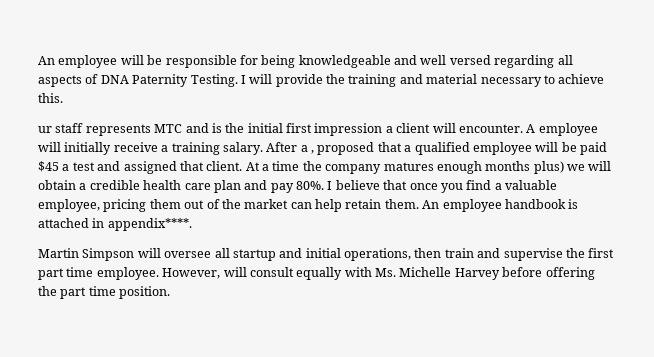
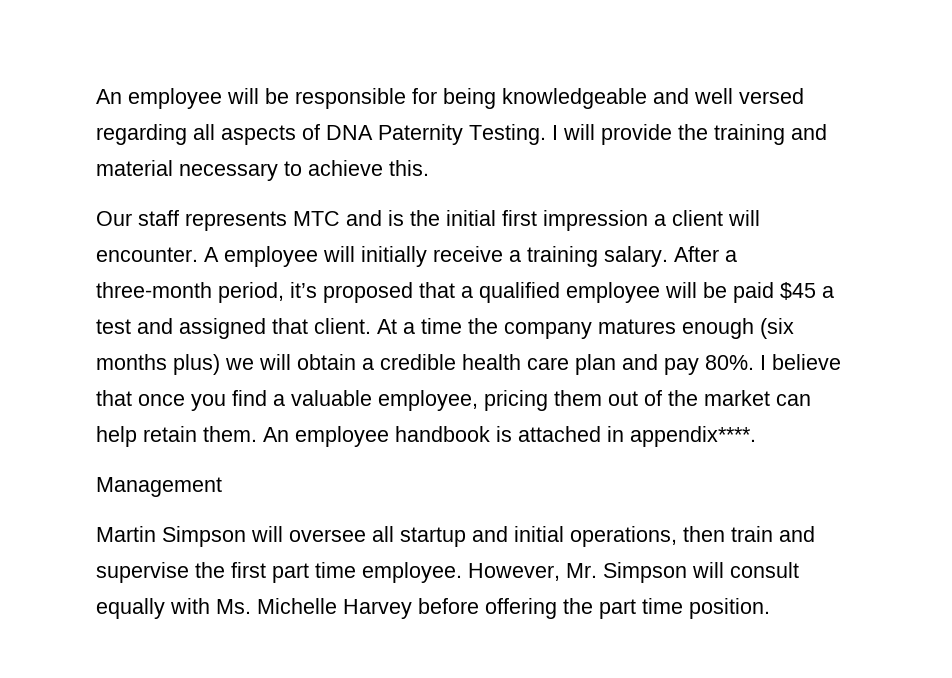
- ur staff represents MTC and is the initial first impression a client will encounter.
+ Our staff represents MTC and is the initial first impression a client will encounter.
- After a , proposed that a qualified employee will be paid $45 a test and assigned that client.
+ After a three-month period, it’s proposed that a qualified employee will be paid $45 a test and assigned that client.
- At a time the company matures enough months plus) we will obtain a credible health care plan and pay 80%.
+ At a time the company matures enough (six months plus) we will obtain a credible health care plan and pay 80%.
+ Management
- However, will consult equally with Ms. Michelle Harvey before offering the part time position.
+ However, Mr. Simpson will consult equally with Ms. Michelle Harvey before offering the part time position.

